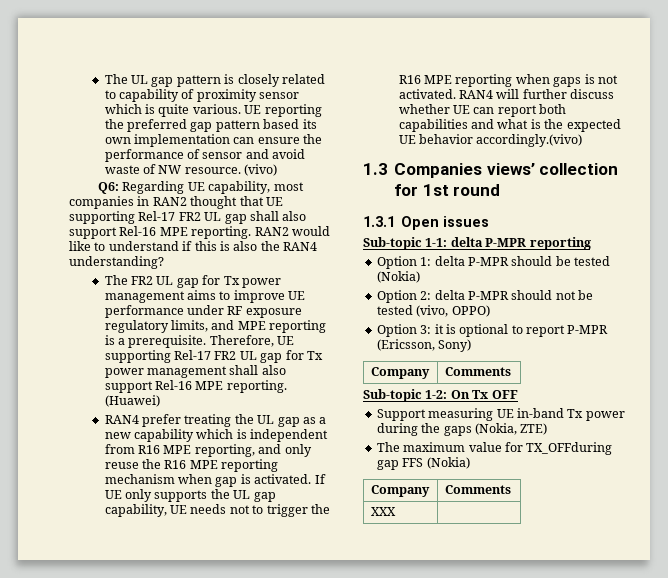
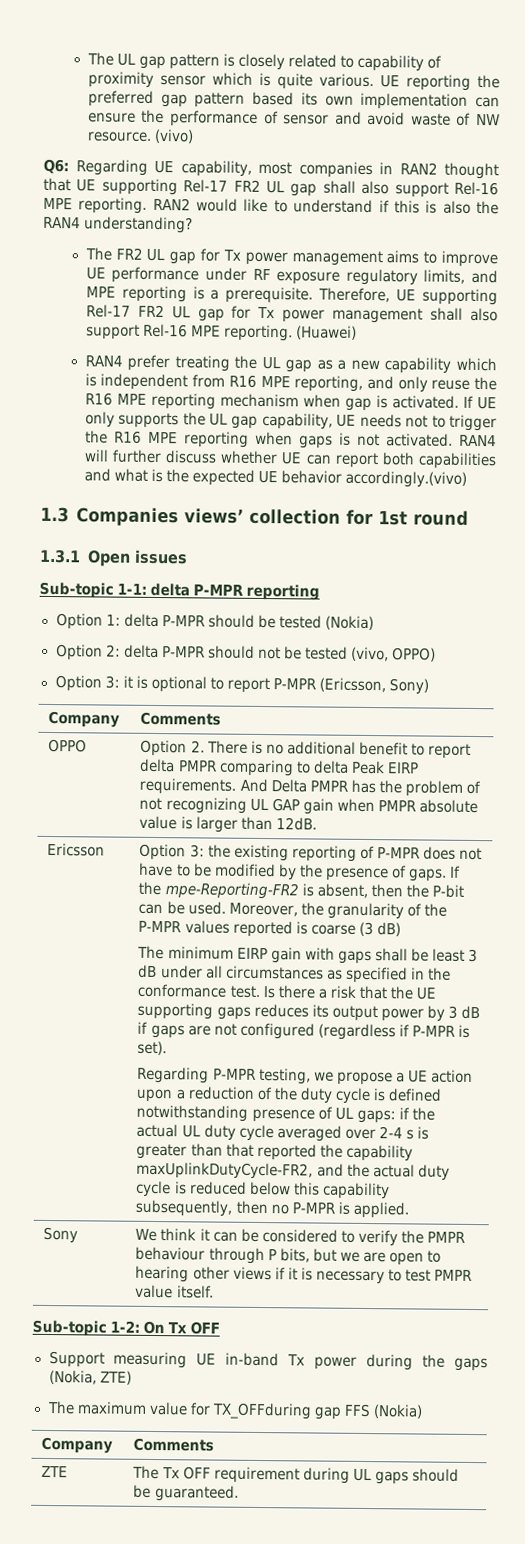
+ OPPO | Option 2. There is no additional benefit to report delta PMPR comparing to delta Peak EIRP requirements. And Delta PMPR has the problem of not recognizing UL GAP gain when PMPR absolute value is larger than 12dB.
+ Ericsson | Option 3: the existing reporting of P-MPR does not have to be modified by the presence of gaps. If the mpe-Reporting-FR2 is absent, then the P-bit can be used. Moreover, the granularity of the P-MPR values reported is coarse (3 dB)
+ The minimum EIRP gain with gaps shall be least 3 dB under all circumstances as specified in the conformance test. Is there a risk that the UE supporting gaps reduces its output power by 3 dB if gaps are not configured (regardless if P-MPR is set).
+ Regarding P-MPR testing, we propose a UE action upon a reduction of the duty cycle is defined notwithstanding presence of UL gaps: if the actual UL duty cycle averaged over 2-4 s is greater than that reported the capability maxUplinkDutyCycle-FR2, and the actual duty cycle is reduced below this capability subsequently, then no P-MPR is applied.
+ Sony | We think it can be considered to verify the PMPR behaviour through P bits, but we are open to hearing other views if it is necessary to test PMPR value itself.
- XXX |
+ ZTE | The Tx OFF requirement during UL gaps should be guaranteed.

